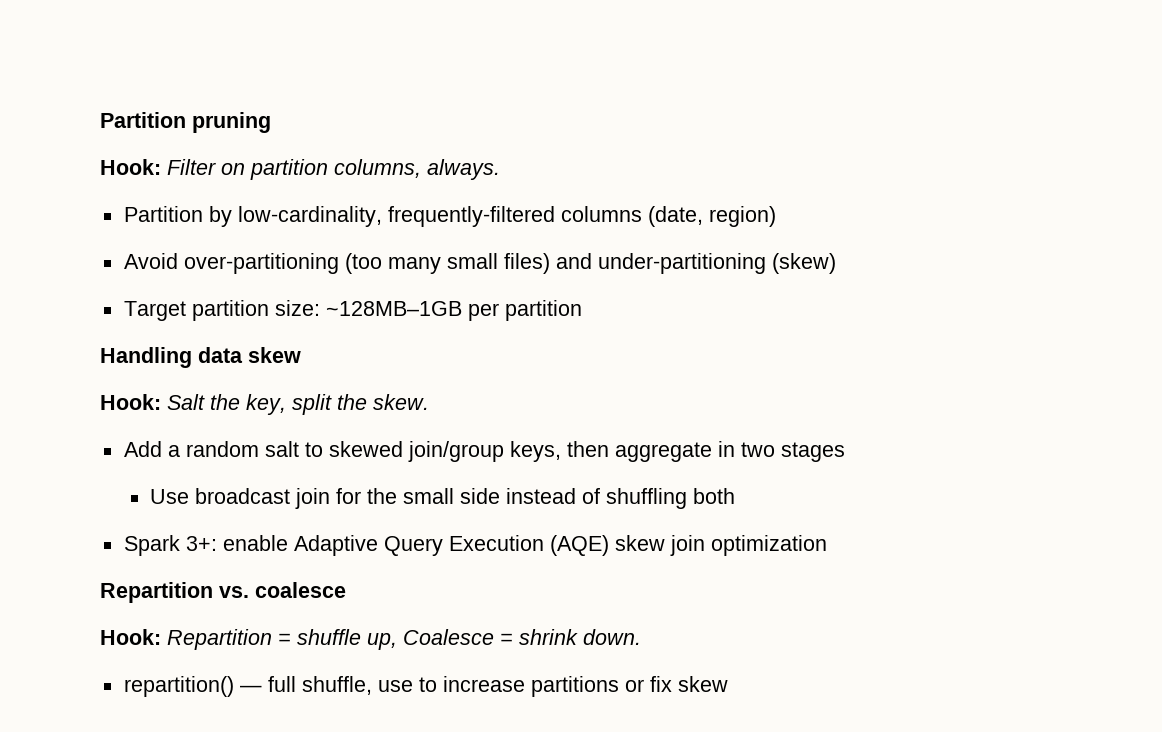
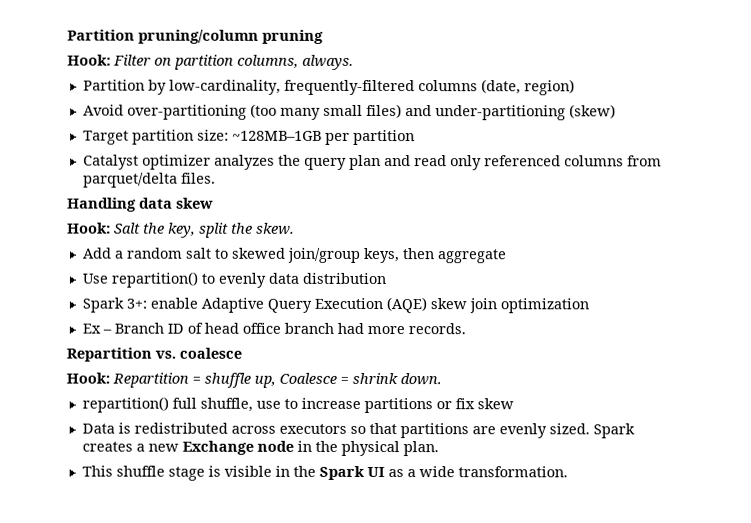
- Partition pruning
+ Partition pruning/column pruning
+ Catalyst optimizer analyzes the query plan and read only referenced columns from parquet/delta files.
- Add a random salt to skewed join/group keys, then aggregate in two stages
- Use broadcast join for the small side instead of shuffling both
+ Add a random salt to skewed join/group keys, then aggregate
+ Use repartition() to evenly data distribution
+ Ex – Branch ID of head office branch had more records.
- repartition() — full shuffle, use to increase partitions or fix skew
+ repartition() full shuffle, use to increase partitions or fix skew
+ Data is redistributed across executors so that partitions are evenly sized. Spark creates a new Exchange node in the physical plan.
+ This shuffle stage is visible in the Spark UI as a wide transformation.

